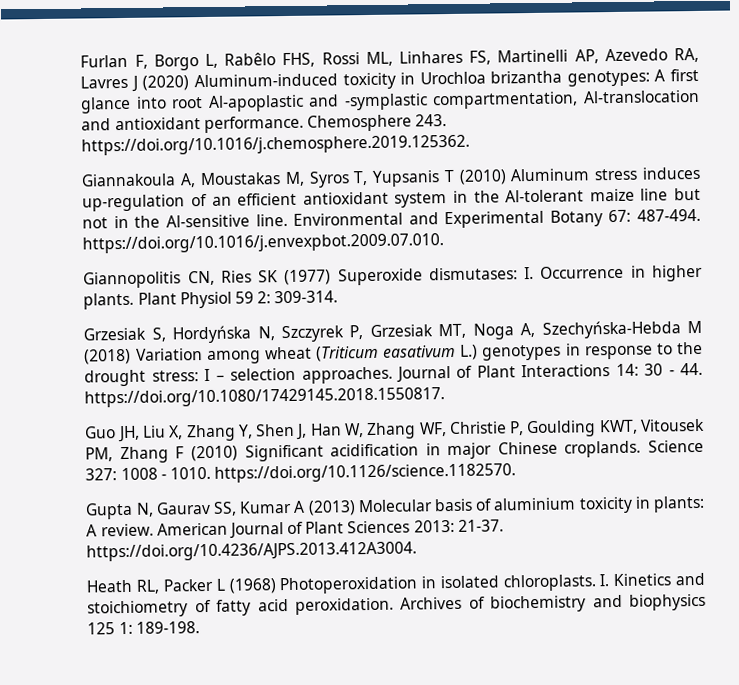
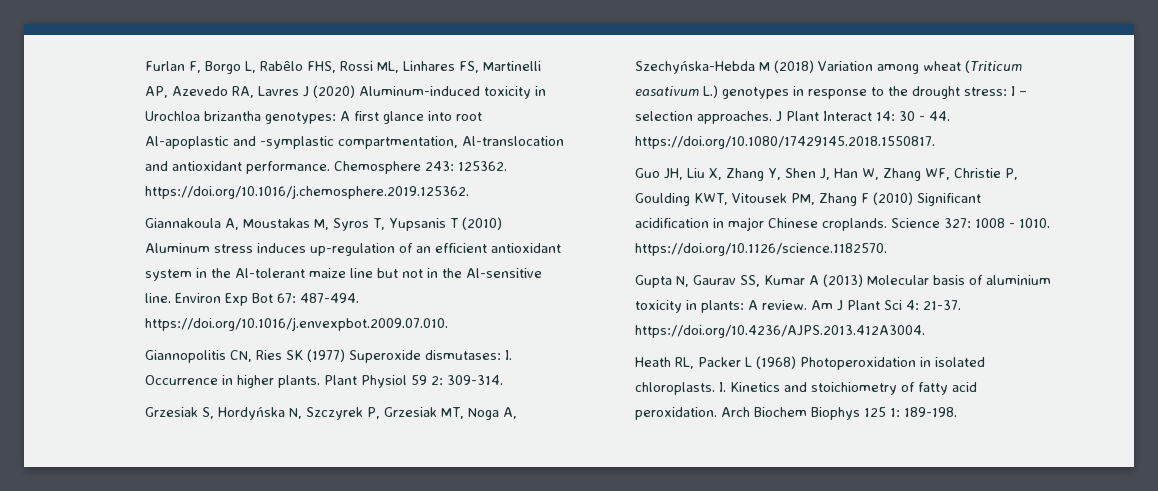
- Chemosphere 243. https://doi.org/10.1016/j.chemosphere.2019.125362.
+ Chemosphere 243: 125362. https://doi.org/10.1016/j.chemosphere.2019.125362.
- Environmental and Experimental Botany 67: 487-494. https://doi.org/10.1016/j.envexpbot.2009.07.010.
+ Environ Exp Bot 67: 487-494. https://doi.org/10.1016/j.envexpbot.2009.07.010.
- Journal of Plant Interactions 14: 30 - 44. https://doi.org/10.1080/17429145.2018.1550817.
+ J Plant Interact 14: 30 - 44. https://doi.org/10.1080/17429145.2018.1550817.
- American Journal of Plant Sciences 2013: 21-37. https://doi.org/10.4236/AJPS.2013.412A3004.
+ Am J Plant Sci 4: 21-37. https://doi.org/10.4236/AJPS.2013.412A3004.
- Archives of biochemistry and biophysics 125 1: 189-198.
+ Arch Biochem Biophys 125 1: 189-198.

